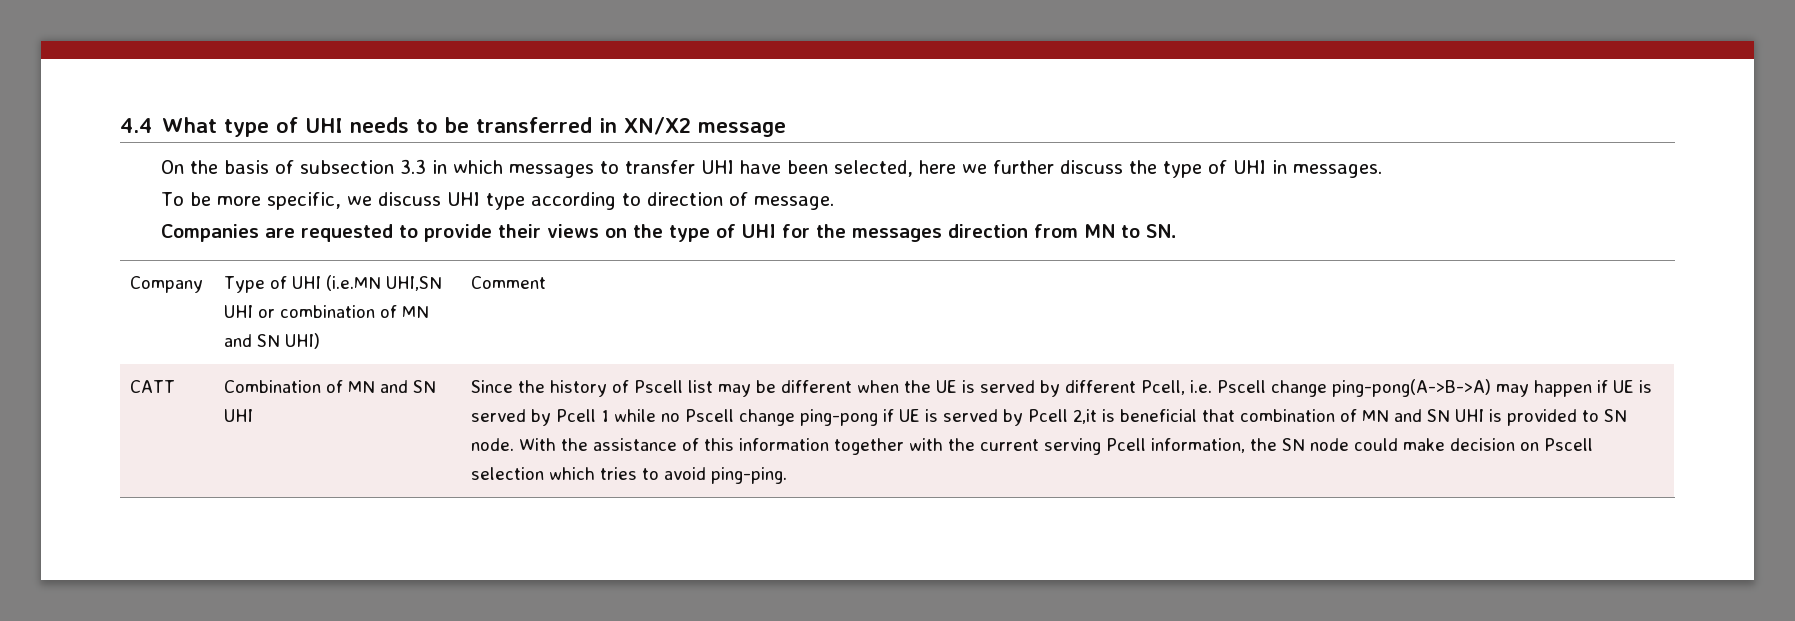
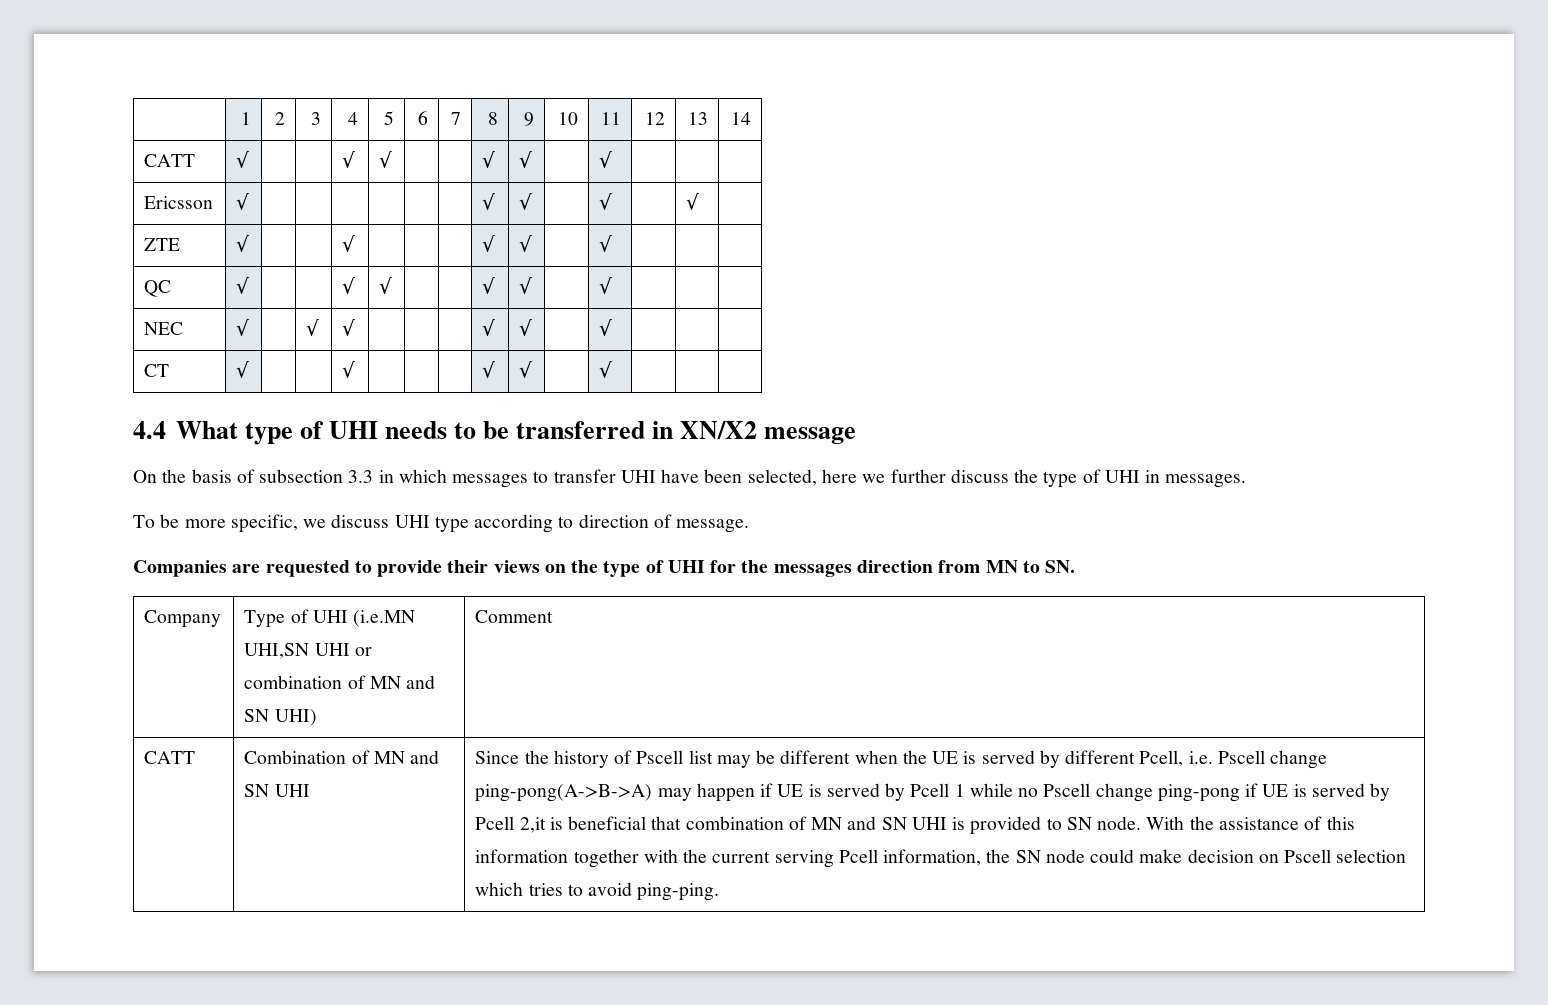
+ | 1 | 2 | 3 | 4 | 5 | 6 | 7 | 8 | 9 | 10 | 11 | 12 | 13 | 14
+ CATT | √ | | | √ | √ | | | √ | √ | | √ | | |
+ Ericsson | √ | | | | | | | √ | √ | | √ | | √ |
+ ZTE | √ | | | √ | | | | √ | √ | | √ | | |
+ QC | √ | | | √ | √ | | | √ | √ | | √ | | |
+ NEC | √ | | √ | √ | | | | √ | √ | | √ | | |
+ CT | √ | | | √ | | | | √ | √ | | √ | | |

